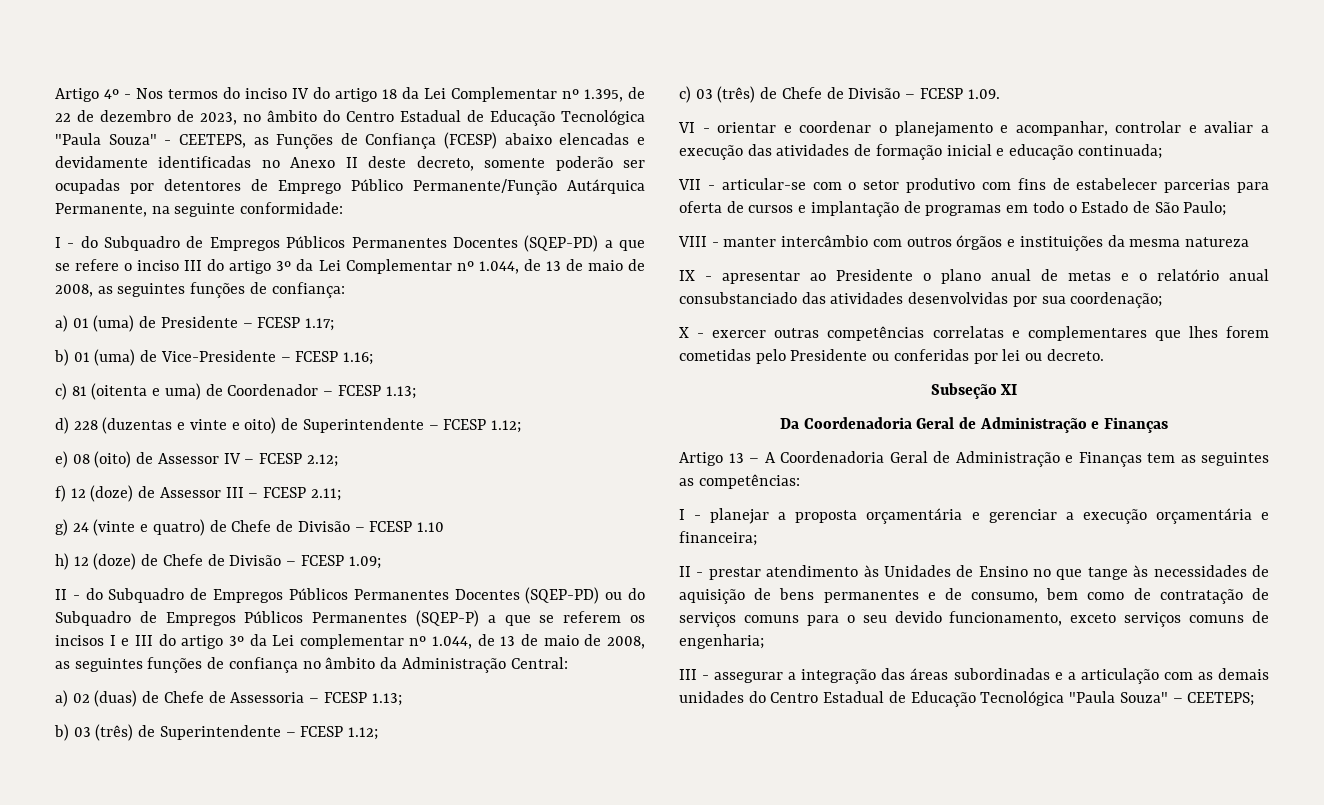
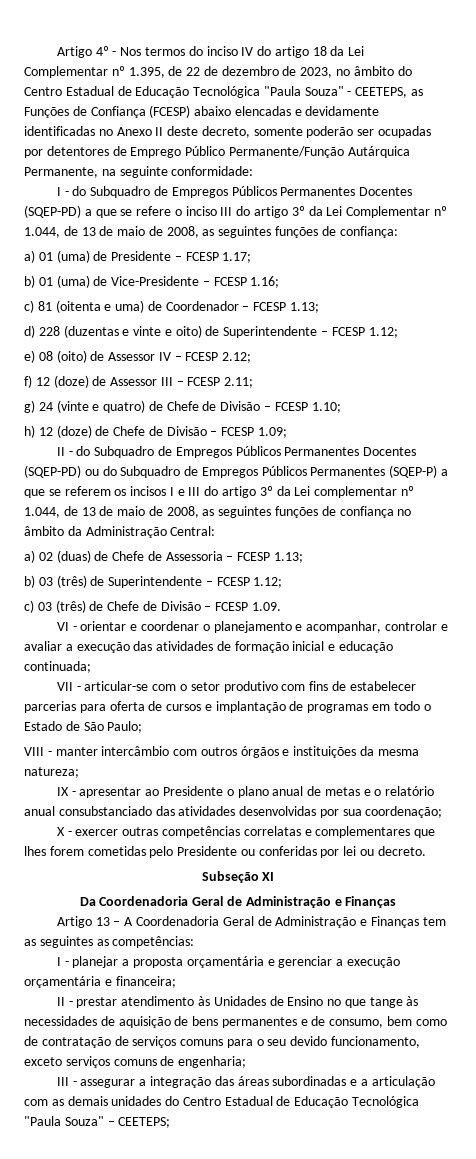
- g) 24 (vinte e quatro) de Chefe de Divisão – FCESP 1.10
+ g) 24 (vinte e quatro) de Chefe de Divisão – FCESP 1.10;
- VIII - manter intercâmbio com outros órgãos e instituições da mesma natureza
+ VIII - manter intercâmbio com outros órgãos e instituições da mesma natureza;

